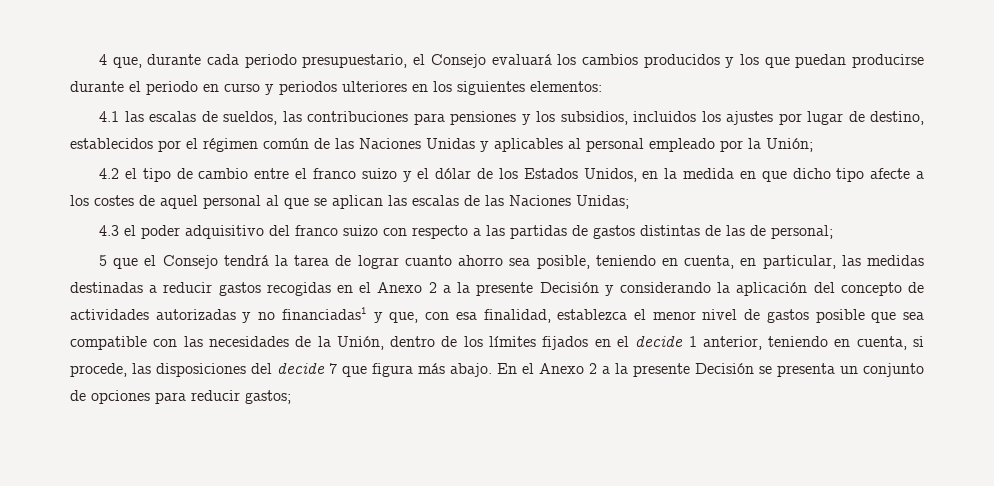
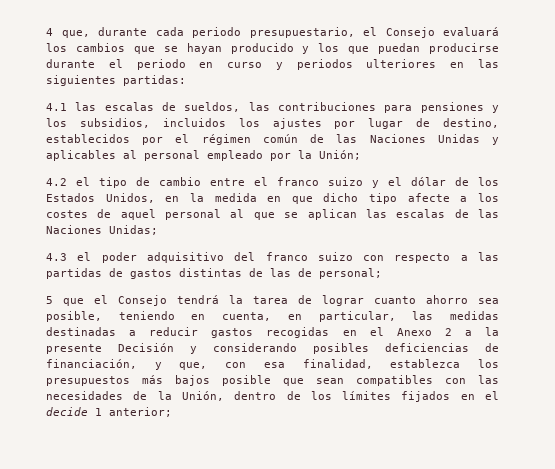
- 4 que, durante cada periodo presupuestario, el Consejo evaluará los cambios producidos y los que puedan producirse durante el periodo en curso y periodos ulteriores en los siguientes elementos:
+ 4 que, durante cada periodo presupuestario, el Consejo evaluará los cambios que se hayan producido y los que puedan producirse durante el periodo en curso y periodos ulteriores en las siguientes partidas:
- 5 que el Consejo tendrá la tarea de lograr cuanto ahorro sea posible, teniendo en cuenta, en particular, las medidas destinadas a reducir gastos recogidas en el Anexo 2 a la presente Decisión y considerando la aplicación del concepto de actividades autorizadas y no financiadas1 y que, con esa finalidad, establezca el menor nivel de gastos posible que sea compatible con las necesidades de la Unión, dentro de los límites fijados en el decide 1 anterior, teniendo en cuenta, si procede, las disposiciones del decide 7 que figura más abajo. En el Anexo 2 a la presente Decisión se presenta un conjunto de opciones para reducir gastos;
+ 5 que el Consejo tendrá la tarea de lograr cuanto ahorro sea posible, teniendo en cuenta, en particular, las medidas destinadas a reducir gastos recogidas en el Anexo 2 a la presente Decisión y considerando posibles deficiencias de financiación, y que, con esa finalidad, establezca los presupuestos más bajos posible que sean compatibles con las necesidades de la Unión, dentro de los límites fijados en el decide 1 anterior;

